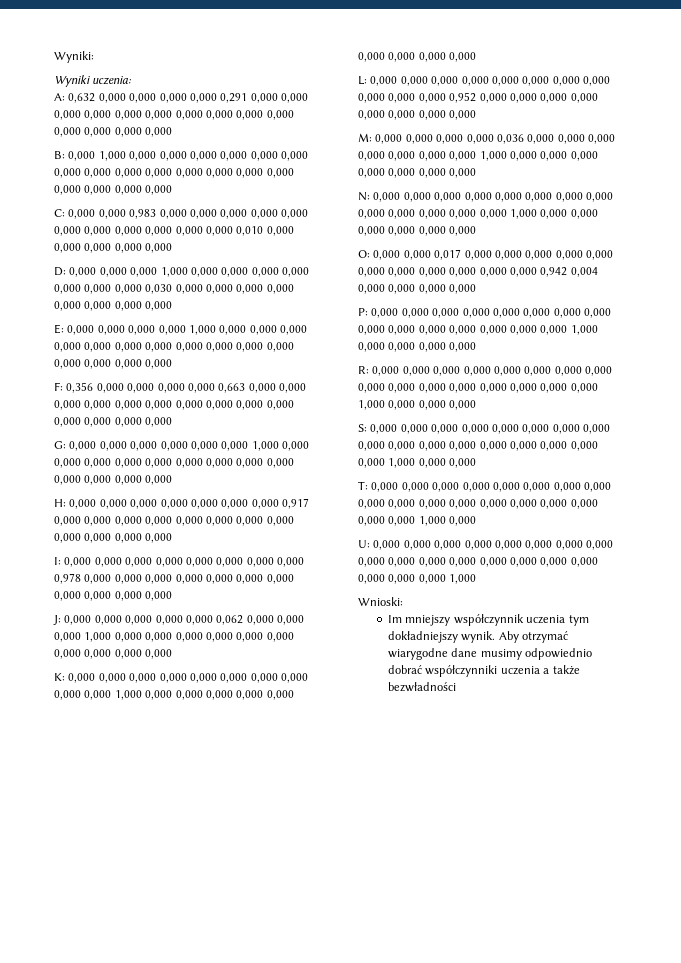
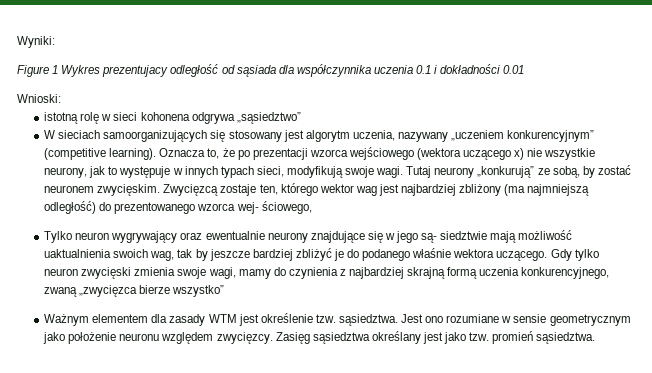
- Wyniki uczenia:
- A: 0,632 0,000 0,000 0,000 0,000 0,291 0,000 0,000 0,000 0,000 0,000 0,000 0,000 0,000 0,000 0,000 0,000 0,000 0,000 0,000
- B: 0,000 1,000 0,000 0,000 0,000 0,000 0,000 0,000 0,000 0,000 0,000 0,000 0,000 0,000 0,000 0,000 0,000 0,000 0,000 0,000
- C: 0,000 0,000 0,983 0,000 0,000 0,000 0,000 0,000 0,000 0,000 0,000 0,000 0,000 0,000 0,010 0,000 0,000 0,000 0,000 0,000
- D: 0,000 0,000 0,000 1,000 0,000 0,000 0,000 0,000 0,000 0,000 0,000 0,030 0,000 0,000 0,000 0,000 0,000 0,000 0,000 0,000
- E: 0,000 0,000 0,000 0,000 1,000 0,000 0,000 0,000 0,000 0,000 0,000 0,000 0,000 0,000 0,000 0,000 0,000 0,000 0,000 0,000
- F: 0,356 0,000 0,000 0,000 0,000 0,663 0,000 0,000 0,000 0,000 0,000 0,000 0,000 0,000 0,000 0,000 0,000 0,000 0,000 0,000
- G: 0,000 0,000 0,000 0,000 0,000 0,000 1,000 0,000 0,000 0,000 0,000 0,000 0,000 0,000 0,000 0,000 0,000 0,000 0,000 0,000
- H: 0,000 0,000 0,000 0,000 0,000 0,000 0,000 0,917 0,000 0,000 0,000 0,000 0,000 0,000 0,000 0,000 0,000 0,000 0,000 0,000
- I: 0,000 0,000 0,000 0,000 0,000 0,000 0,000 0,000 0,978 0,000 0,000 0,000 0,000 0,000 0,000 0,000 0,000 0,000 0,000 0,000
- J: 0,000 0,000 0,000 0,000 0,000 0,062 0,000 0,000 0,000 1,000 0,000 0,000 0,000 0,000 0,000 0,000 0,000 0,000 0,000 0,000
- K: 0,000 0,000 0,000 0,000 0,000 0,000 0,000 0,000 0,000 0,000 1,000 0,000 0,000 0,000 0,000 0,000 0,000 0,000 0,000 0,000
- L: 0,000 0,000 0,000 0,000 0,000 0,000 0,000 0,000 0,000 0,000 0,000 0,952 0,000 0,000 0,000 0,000 0,000 0,000 0,000 0,000
- M: 0,000 0,000 0,000 0,000 0,036 0,000 0,000 0,000 0,000 0,000 0,000 0,000 1,000 0,000 0,000 0,000 0,000 0,000 0,000 0,000
- N: 0,000 0,000 0,000 0,000 0,000 0,000 0,000 0,000 0,000 0,000 0,000 0,000 0,000 1,000 0,000 0,000 0,000 0,000 0,000 0,000
- O: 0,000 0,000 0,017 0,000 0,000 0,000 0,000 0,000 0,000 0,000 0,000 0,000 0,000 0,000 0,942 0,004 0,000 0,000 0,000 0,000
- P: 0,000 0,000 0,000 0,000 0,000 0,000 0,000 0,000 0,000 0,000 0,000 0,000 0,000 0,000 0,000 1,000 0,000 0,000 0,000 0,000
- R: 0,000 0,000 0,000 0,000 0,000 0,000 0,000 0,000 0,000 0,000 0,000 0,000 0,000 0,000 0,000 0,000 1,000 0,000 0,000 0,000
- S: 0,000 0,000 0,000 0,000 0,000 0,000 0,000 0,000 0,000 0,000 0,000 0,000 0,000 0,000 0,000 0,000 0,000 1,000 0,000 0,000
- T: 0,000 0,000 0,000 0,000 0,000 0,000 0,000 0,000 0,000 0,000 0,000 0,000 0,000 0,000 0,000 0,000 0,000 0,000 1,000 0,000
- U: 0,000 0,000 0,000 0,000 0,000 0,000 0,000 0,000 0,000 0,000 0,000 0,000 0,000 0,000 0,000 0,000 0,000 0,000 0,000 1,000
+ Figure 1 Wykres prezentujacy odległość od sąsiada dla współczynnika uczenia 0.1 i dokładności 0.01
  Wnioski:
- Im mniejszy współczynnik uczenia tym dokładniejszy wynik. Aby otrzymać wiarygodne dane musimy odpowiednio dobrać współczynniki uczenia a także bezwładności
+ istotną rolę w sieci kohonena odgrywa „sąsiedztwo”
+ W sieciach samoorganizujących się stosowany jest algorytm uczenia, nazywany „uczeniem konkurencyjnym” (competitive learning). Oznacza to, że po prezentacji wzorca wejściowego (wektora uczącego x) nie wszystkie neurony, jak to występuje w innych typach sieci, modyfikują swoje wagi. Tutaj neurony „konkurują” ze sobą, by zostać neuronem zwycięskim. Zwycięzcą zostaje ten, którego wektor wag jest najbardziej zbliżony (ma najmniejszą odległość) do prezentowanego wzorca wej- ściowego,
+ Tylko neuron wygrywający oraz ewentualnie neurony znajdujące się w jego są- siedztwie mają możliwość uaktualnienia swoich wag, tak by jeszcze bardziej zbliżyć je do podanego właśnie wektora uczącego. Gdy tylko neuron zwycięski zmienia swoje wagi, mamy do czynienia z najbardziej skrajną formą uczenia konkurencyjnego, zwaną „zwycięzca bierze wszystko”
+ Ważnym elementem dla zasady WTM jest określenie tzw. sąsiedztwa. Jest ono rozumiane w sensie geometrycznym jako położenie neuronu względem zwycięzcy. Zasięg sąsiedztwa określany jest jako tzw. promień sąsiedztwa.

